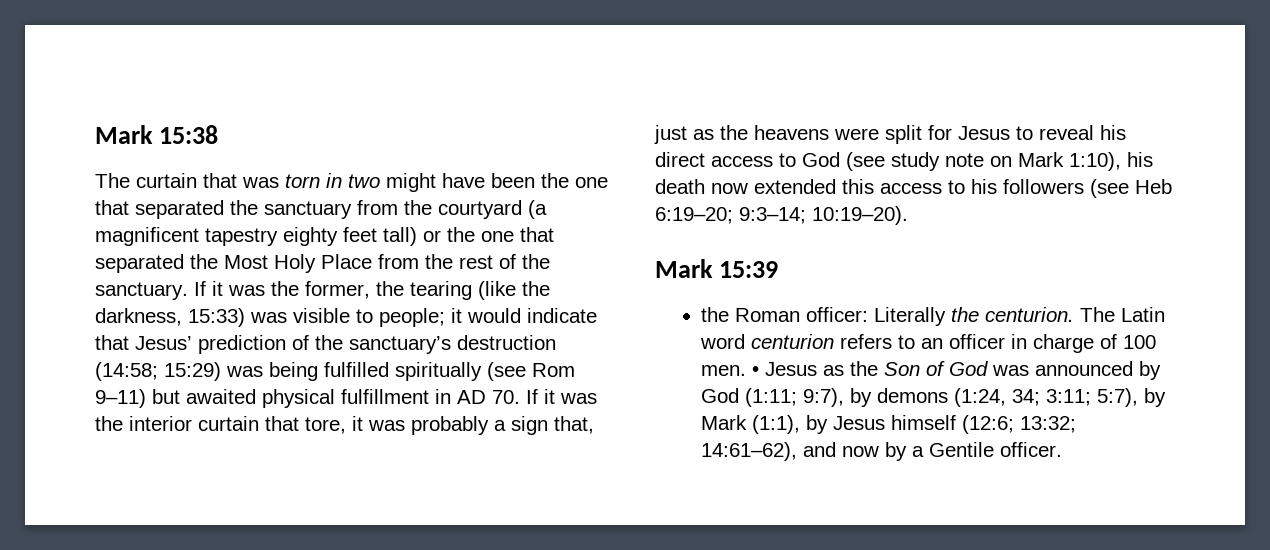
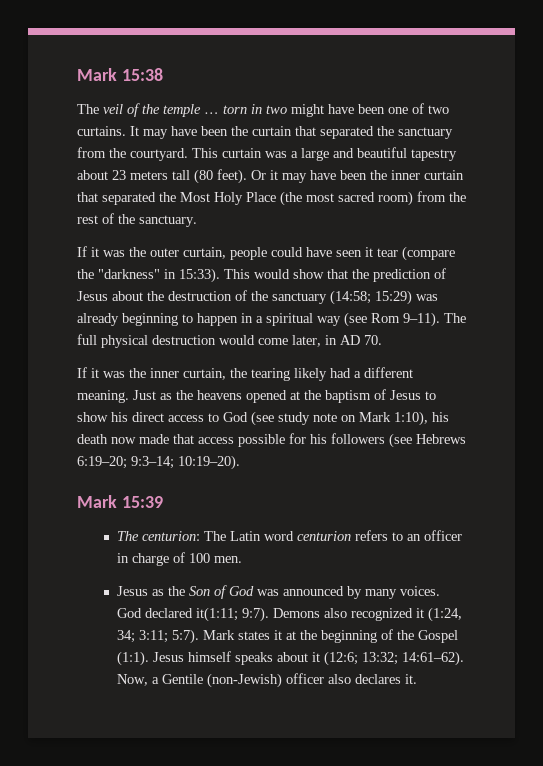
- The curtain that was torn in two might have been the one that separated the sanctuary from the courtyard (a magnificent tapestry eighty feet tall) or the one that separated the Most Holy Place from the rest of the sanctuary. If it was the former, the tearing (like the darkness, 15:33) was visible to people; it would indicate that Jesus’ prediction of the sanctuary’s destruction (14:58; 15:29) was being fulfilled spiritually (see Rom 9–11) but awaited physical fulfillment in AD 70. If it was the interior curtain that tore, it was probably a sign that, just as the heavens were split for Jesus to reveal his direct access to God (see study note on Mark 1:10), his death now extended this access to his followers (see Heb 6:19–20; 9:3–14; 10:19–20).
+ The veil of the temple … torn in two might have been one of two curtains. It may have been the curtain that separated the sanctuary from the courtyard. This curtain was a large and beautiful tapestry about 23 meters tall (80 feet). Or it may have been the inner curtain that separated the Most Holy Place (the most sacred room) from the rest of the sanctuary.
+ If it was the outer curtain, people could have seen it tear (compare the "darkness" in 15:33). This would show that the prediction of Jesus about the destruction of the sanctuary (14:58; 15:29) was already beginning to happen in a spiritual way (see Rom 9–11). The full physical destruction would come later, in AD 70.
+ If it was the inner curtain, the tearing likely had a different meaning. Just as the heavens opened at the baptism of Jesus to show his direct access to God (see study note on Mark 1:10), his death now made that access possible for his followers (see Hebrews 6:19–20; 9:3–14; 10:19–20).
- the Roman officer: Literally the centurion. The Latin word centurion refers to an officer in charge of 100 men. • Jesus as the Son of God was announced by God (1:11; 9:7), by demons (1:24, 34; 3:11; 5:7), by Mark (1:1), by Jesus himself (12:6; 13:32; 14:61–62), and now by a Gentile officer.
+ The centurion: The Latin word centurion refers to an officer in charge of 100 men.
+ Jesus as the Son of God was announced by many voices. God declared it(1:11; 9:7). Demons also recognized it (1:24, 34; 3:11; 5:7). Mark states it at the beginning of the Gospel (1:1). Jesus himself speaks about it (12:6; 13:32; 14:61–62). Now, a Gentile (non-Jewish) officer also declares it.

